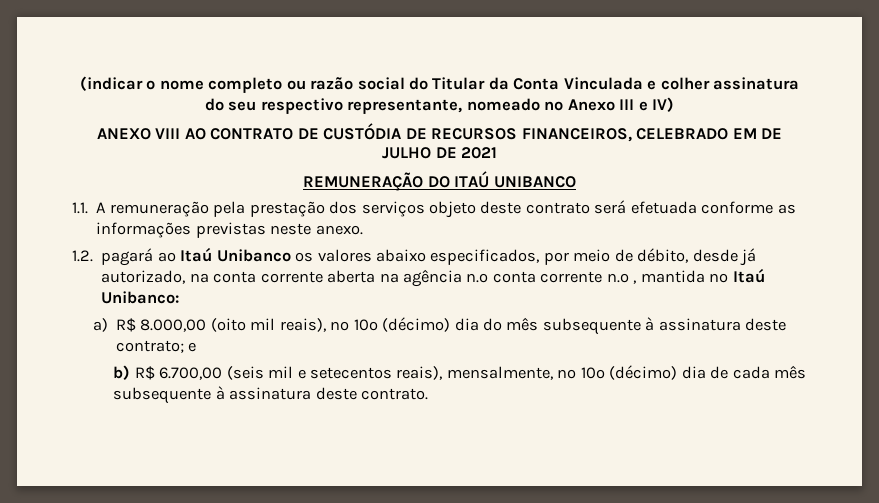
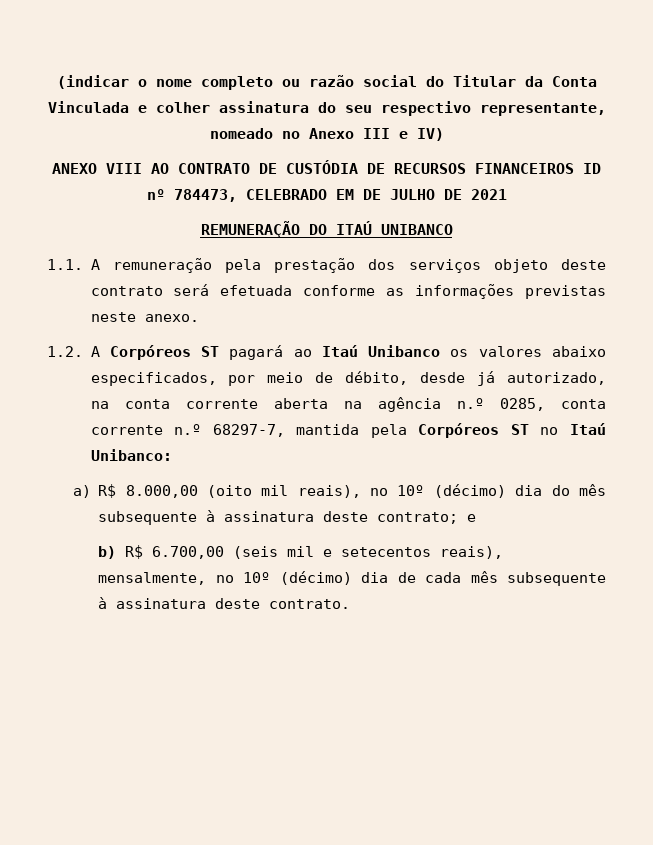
- ANEXO VIII AO CONTRATO DE CUSTÓDIA DE RECURSOS FINANCEIROS, CELEBRADO EM DE JULHO DE 2021
+ ANEXO VIII AO CONTRATO DE CUSTÓDIA DE RECURSOS FINANCEIROS ID nº 784473, CELEBRADO EM DE JULHO DE 2021
- 1.2. pagará ao Itaú Unibanco os valores abaixo especificados, por meio de débito, desde já autorizado, na conta corrente aberta na agência n.º conta corrente n.º , mantida no Itaú Unibanco:
+ 1.2. A Corpóreos ST pagará ao Itaú Unibanco os valores abaixo especificados, por meio de débito, desde já autorizado, na conta corrente aberta na agência n.º 0285, conta corrente n.º 68297-7, mantida pela Corpóreos ST no Itaú Unibanco:

